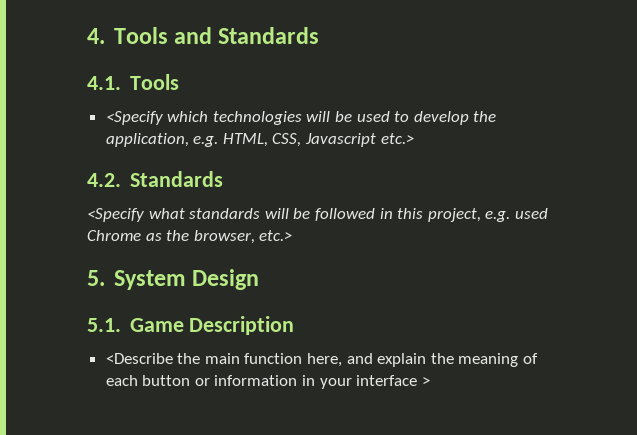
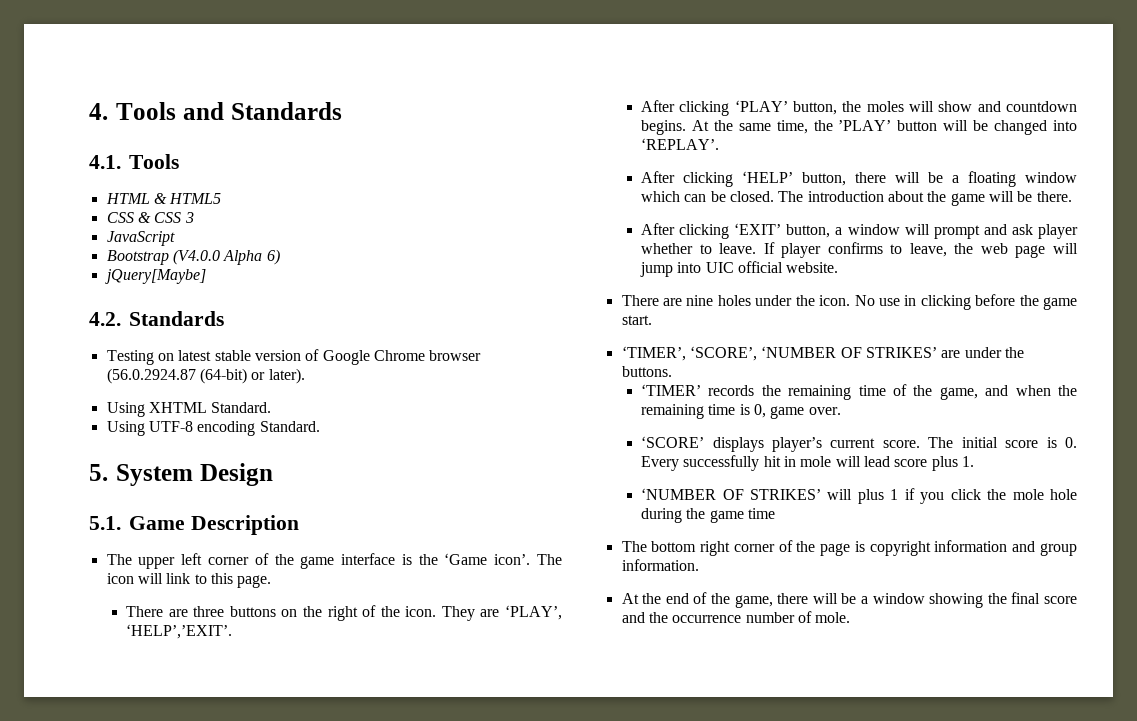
- <Specify which technologies will be used to develop the application, e.g. HTML, CSS, Javascript etc.>
+ HTML & HTML5
+ CSS & CSS 3
+ JavaScript
+ Bootstrap (V4.0.0 Alpha 6)
+ jQuery[Maybe]
  4.2. Standards
- <Specify what standards will be followed in this project, e.g. used Chrome as the browser, etc.>
+ Testing on latest stable version of Google Chrome browser (56.0.2924.87 (64-bit) or later).
+ Using XHTML Standard.
+ Using UTF-8 encoding Standard.
- <Describe the main function here, and explain the meaning of each button or information in your interface >
+ The upper left corner of the game interface is the ‘Game icon’. The icon will link to this page.
+ There are three buttons on the right of the icon. They are ‘PLAY’, ‘HELP’,’EXIT’.
+ After clicking ‘PLAY’ button, the moles will show and countdown begins. At the same time, the ’PLAY’ button will be changed into ‘REPLAY’.
+ After clicking ‘HELP’ button, there will be a floating window which can be closed. The introduction about the game will be there.
+ After clicking ‘EXIT’ button, a window will prompt and ask player whether to leave. If player confirms to leave, the web page will jump into UIC official website.
+ There are nine holes under the icon. No use in clicking before the game start.
+ ‘TIMER’, ‘SCORE’, ‘NUMBER OF STRIKES’ are under the buttons.
+ ‘TIMER’ records the remaining time of the game, and when the remaining time is 0, game over.
+ ‘SCORE’ displays player’s current score. The initial score is 0. Every successfully hit in mole will lead score plus 1.
+ ‘NUMBER OF STRIKES’ will plus 1 if you click the mole hole during the game time
+ The bottom right corner of the page is copyright information and group information.
+ At the end of the game, there will be a window showing the final score and the occurrence number of mole.

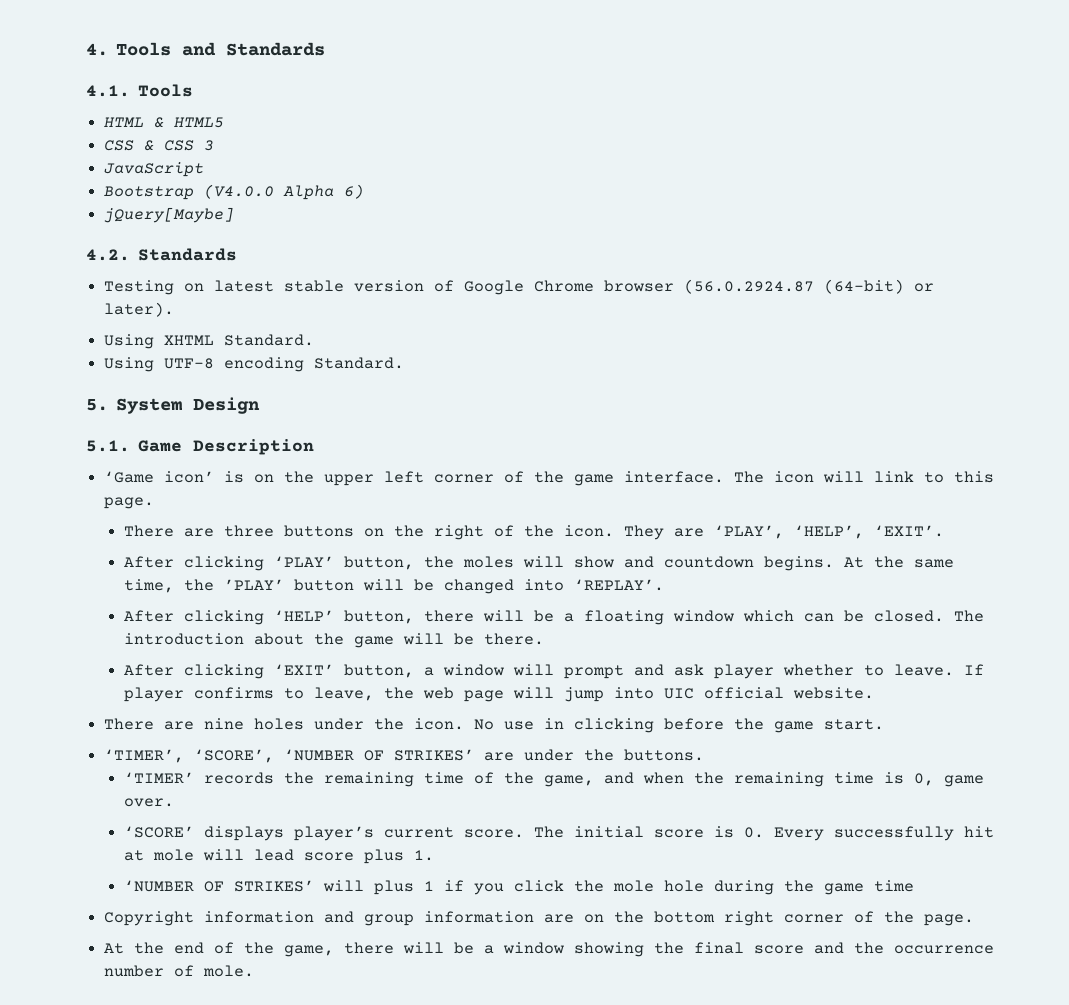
- The upper left corner of the game interface is the ‘Game icon’.
+ ‘Game icon’ is on the upper left corner of the game interface.
- They are ‘PLAY’, ‘HELP’,’EXIT’.
+ They are ‘PLAY’, ‘HELP’, ‘EXIT’.
- The initial score is 0. Every successfully hit in mole will lead score plus 1.
+ The initial score is 0. Every successfully hit at mole will lead score plus 1.
- The bottom right corner of the page is copyright information and group information.
+ Copyright information and group information are on the bottom right corner of the page.

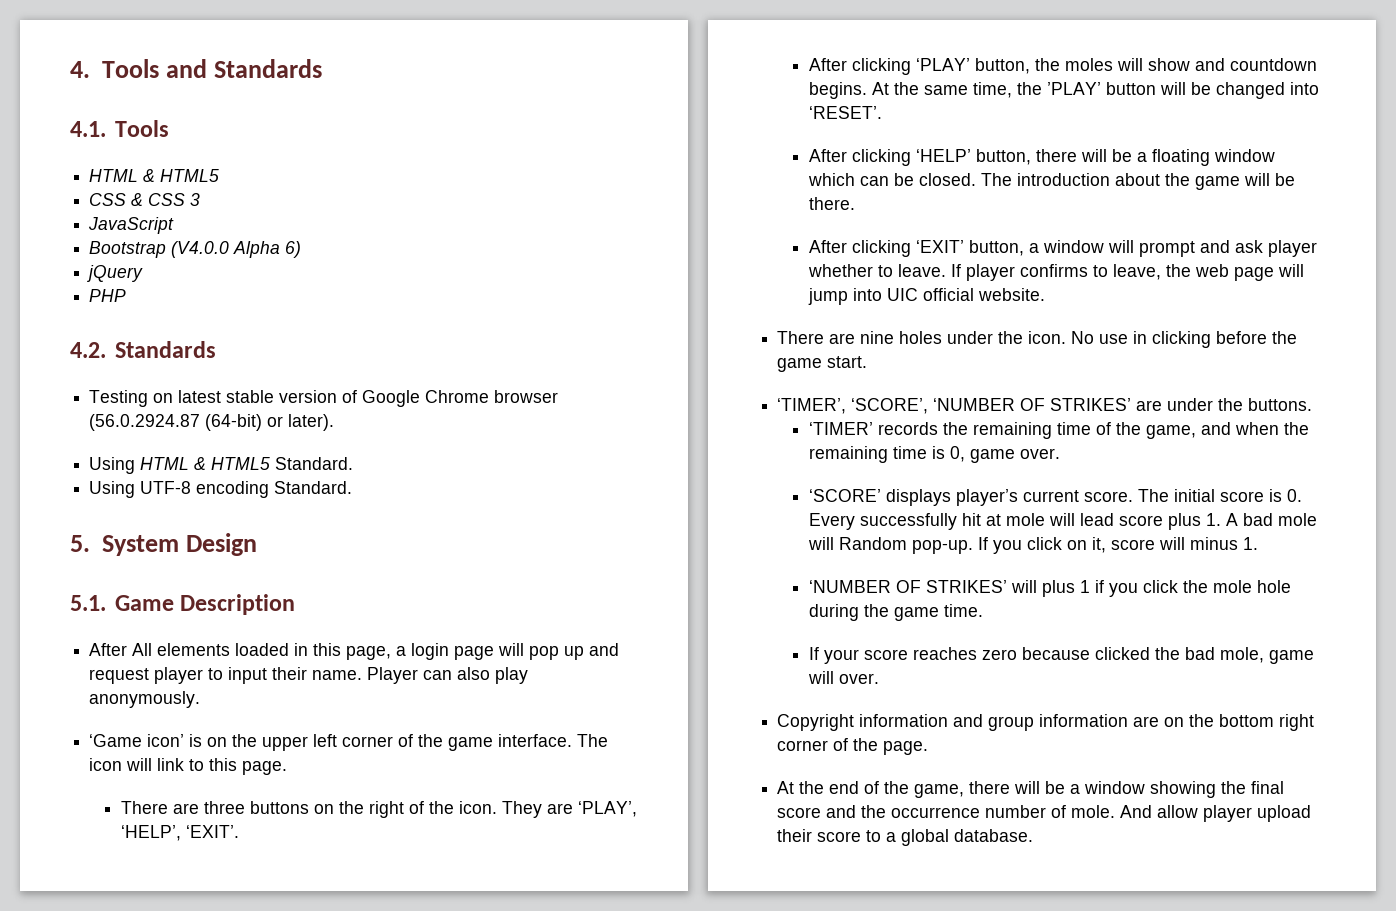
- jQuery[Maybe]
+ jQuery
+ PHP
- Using XHTML Standard.
+ Using HTML & HTML5 Standard.
+ After All elements loaded in this page, a login page will pop up and request player to input their name. Player can also play anonymously.
- At the same time, the ’PLAY’ button will be changed into ‘REPLAY’.
+ At the same time, the ’PLAY’ button will be changed into ‘RESET’.
- The initial score is 0. Every successfully hit at mole will lead score plus 1.
+ The initial score is 0. Every successfully hit at mole will lead score plus 1. A bad mole will Random pop-up. If you click on it, score will minus 1.
- ‘NUMBER OF STRIKES’ will plus 1 if you click the mole hole during the game time
+ ‘NUMBER OF STRIKES’ will plus 1 if you click the mole hole during the game time.
+ If your score reaches zero because clicked the bad mole, game will over.
+ And allow player upload their score to a global database.

